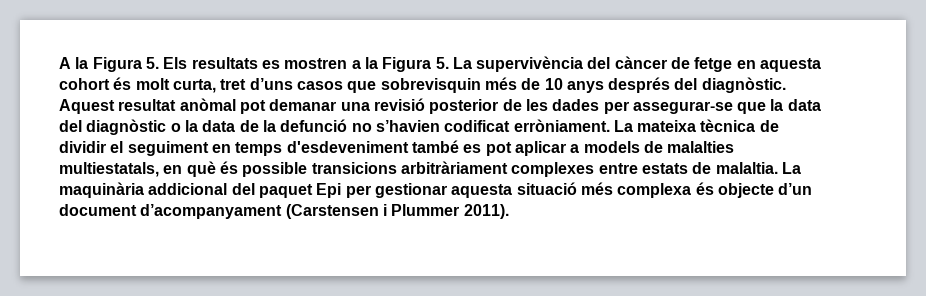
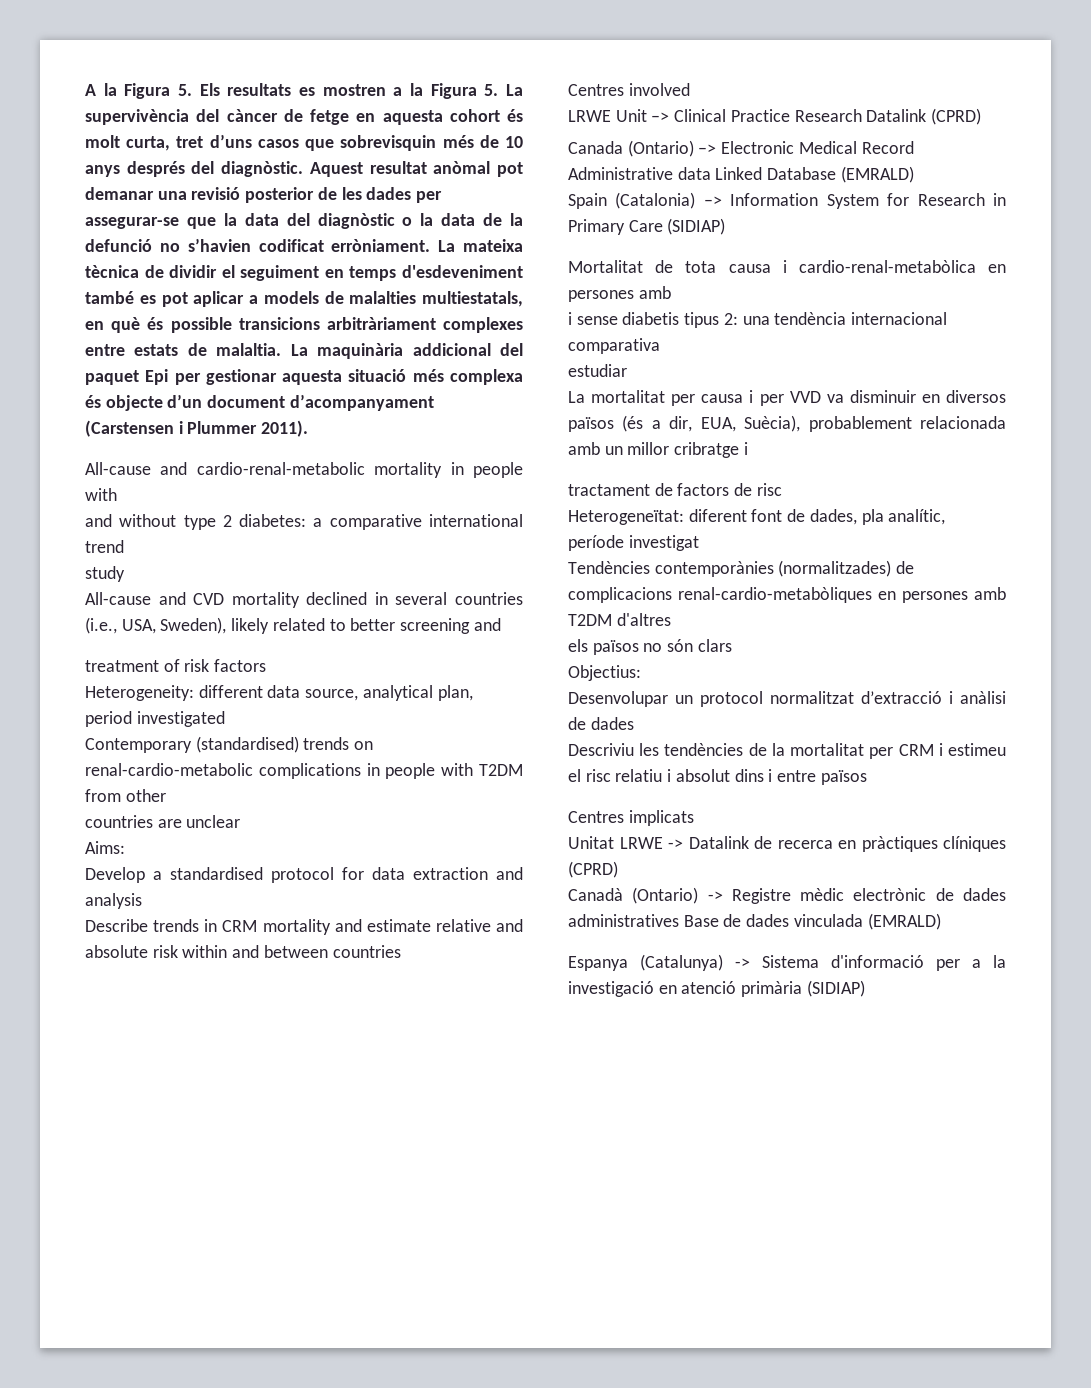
+ All-cause and cardio-renal-metabolic mortality in people with
+ and without type 2 diabetes: a comparative international trend
+ study
+ All-cause and CVD mortality declined in several countries (i.e., USA, Sweden), likely related to better screening and
+ treatment of risk factors
+ Heterogeneity: different data source, analytical plan, period investigated
+ Contemporary (standardised) trends on renal-cardio-metabolic complications in people with T2DM from other
+ countries are unclear
+ Aims:
+ Develop a standardised protocol for data extraction and analysis
+ Describe trends in CRM mortality and estimate relative and absolute risk within and between countries
+ Centres involved
+ LRWE Unit –> Clinical Practice Research Datalink (CPRD)
+ Canada (Ontario) –> Electronic Medical Record Administrative data Linked Database (EMRALD)
+ Spain (Catalonia) –> Information System for Research in Primary Care (SIDIAP)
+ Mortalitat de tota causa i cardio-renal-metabòlica en persones amb
+ i sense diabetis tipus 2: una tendència internacional comparativa
+ estudiar
+ La mortalitat per causa i per VVD va disminuir en diversos països (és a dir, EUA, Suècia), probablement relacionada amb un millor cribratge i
+ tractament de factors de risc
+ Heterogeneïtat: diferent font de dades, pla analític, període investigat
+ Tendències contemporànies (normalitzades) de complicacions renal-cardio-metabòliques en persones amb T2DM d'altres
+ els països no són clars
+ Objectius:
+ Desenvolupar un protocol normalitzat d’extracció i anàlisi de dades
+ Descriviu les tendències de la mortalitat per CRM i estimeu el risc relatiu i absolut dins i entre països
+ Centres implicats
+ Unitat LRWE -> Datalink de recerca en pràctiques clíniques (CPRD)
+ Canadà (Ontario) -> Registre mèdic electrònic de dades administratives Base de dades vinculada (EMRALD)
+ Espanya (Catalunya) -> Sistema d'informació per a la investigació en atenció primària (SIDIAP)

